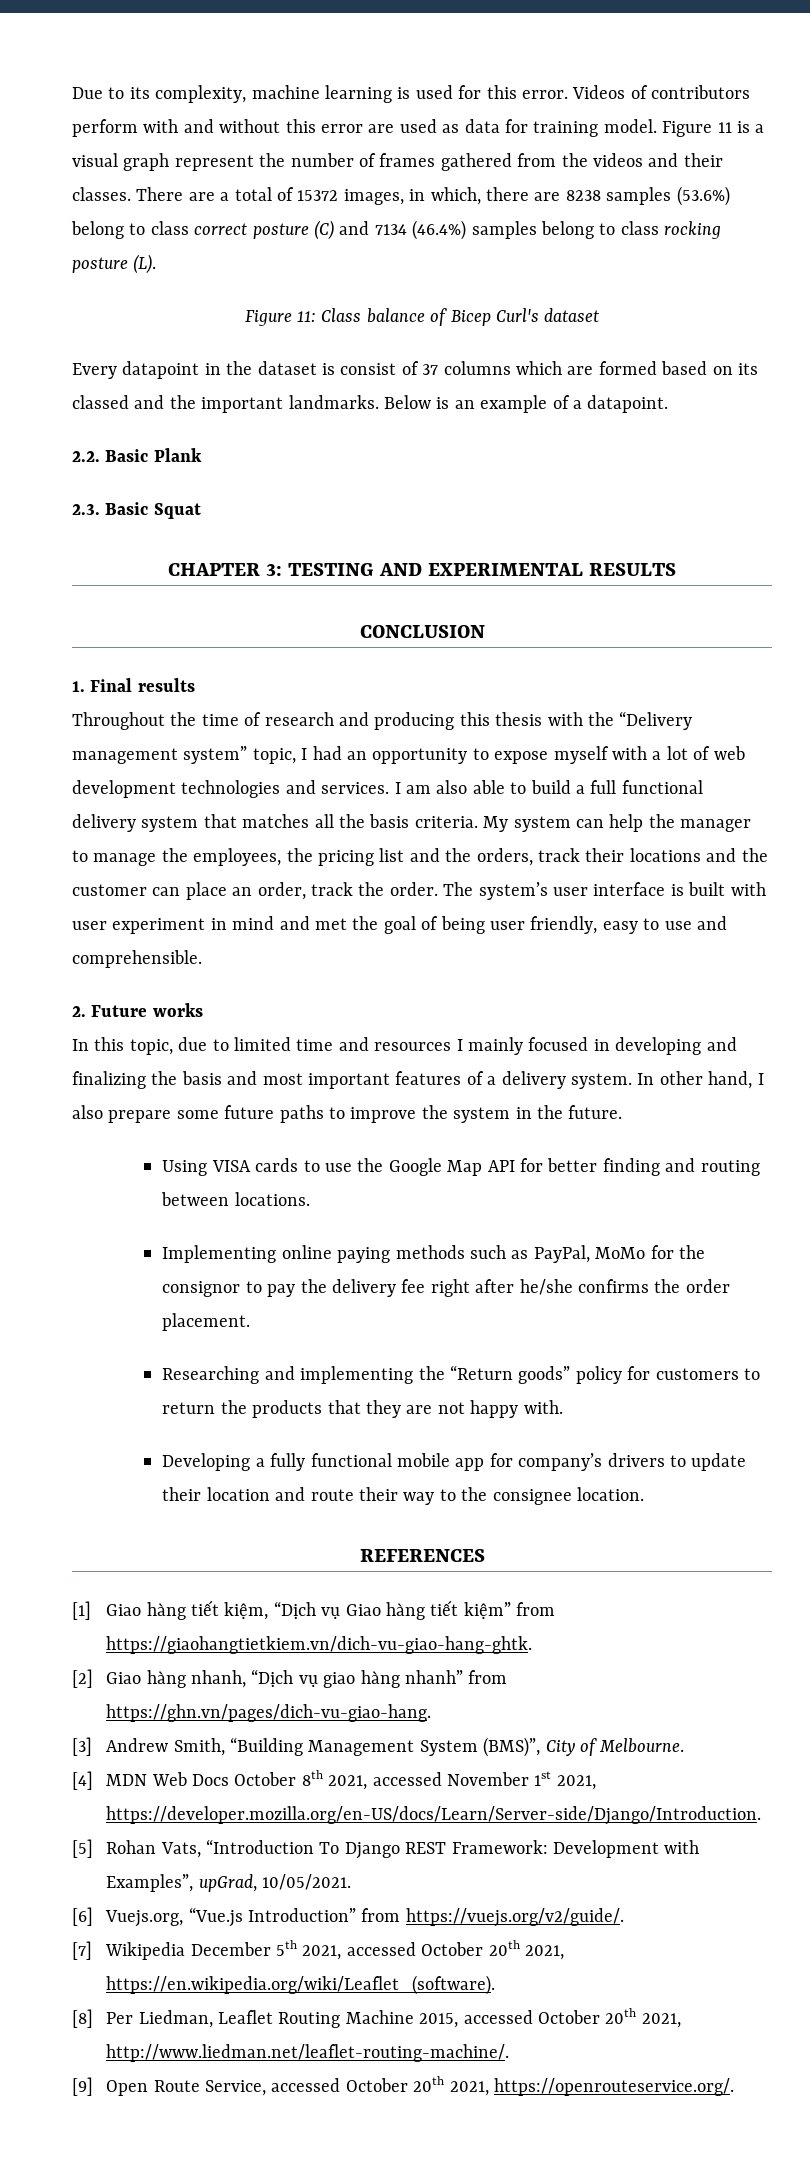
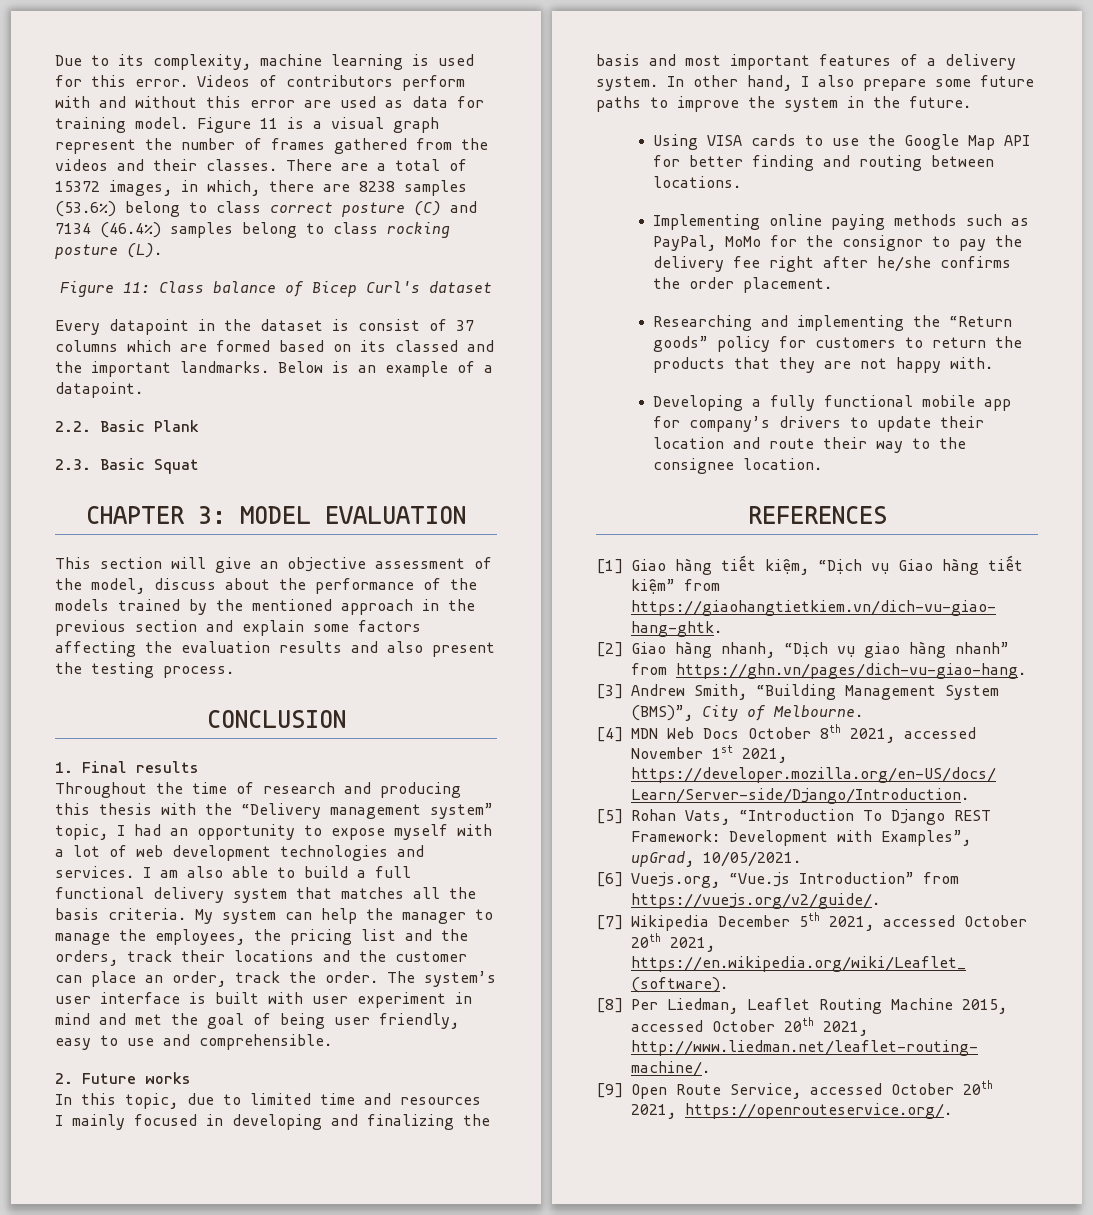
- CHAPTER 3: TESTING AND EXPERIMENTAL RESULTS
+ CHAPTER 3: MODEL EVALUATION
+ This section will give an objective assessment of the model, discuss about the performance of the models trained by the mentioned approach in the previous section and explain some factors affecting the evaluation results and also present the testing process.

